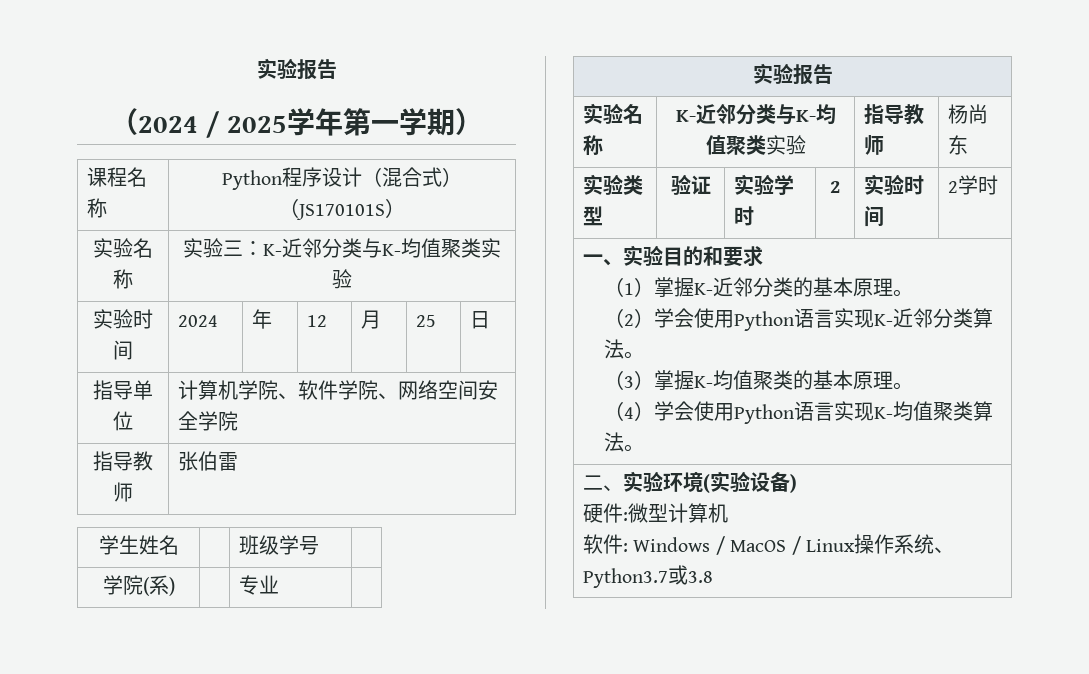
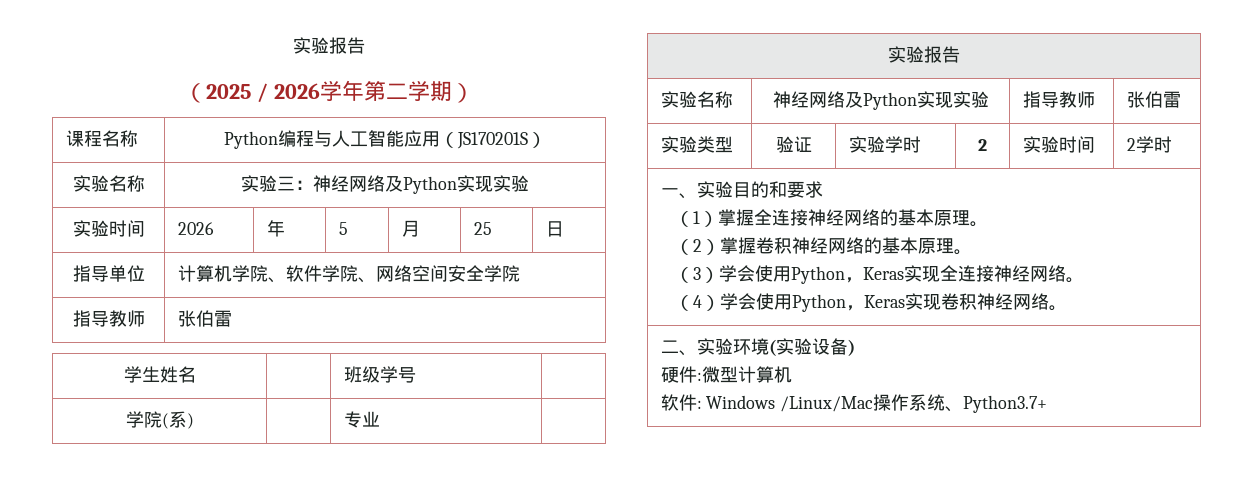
- （2024 / 2025学年第一学期）
+ （2025 / 2026学年第二学期）
- 课程名称 | Python程序设计（混合式）（JS170101S）
+ 课程名称 | Python编程与人工智能应用（JS170201S）
- 实验名称 | 实验三：K-近邻分类与K-均值聚类实验
+ 实验名称 | 实验三：神经网络及Python实现实验
- 实验时间 | 2024 | 年 | 12 | 月 | 25 | 日
+ 实验时间 | 2026 | 年 | 5 | 月 | 25 | 日
- 实验名称 | K-近邻分类与K-均值聚类实验 | 指导教师 | 杨尚东
+ 实验名称 | 神经网络及Python实现实验 | 指导教师 | 张伯雷
- （1）掌握K-近邻分类的基本原理。
- （2）学会使用Python语言实现K-近邻分类算法。
- （3）掌握K-均值聚类的基本原理。
+ （1）掌握全连接神经网络的基本原理。
+ （2）掌握卷积神经网络的基本原理。
+ （3）学会使用Python，Keras实现全连接神经网络。
- （4）学会使用Python语言实现K-均值聚类算法。
+ （4）学会使用Python，Keras实现卷积神经网络。
  二、实验环境(实验设备)
  硬件:微型计算机
- 软件: Windows / MacOS / Linux操作系统、Python3.7或3.8
+ 软件: Windows /Linux/Mac操作系统、Python3.7+

